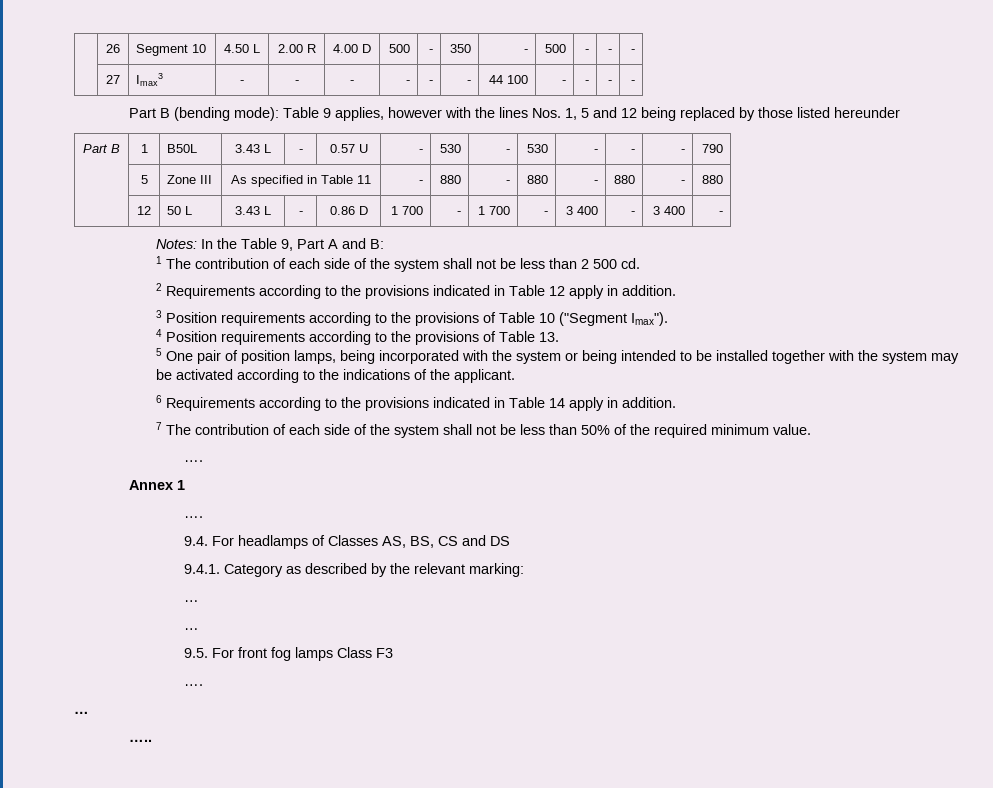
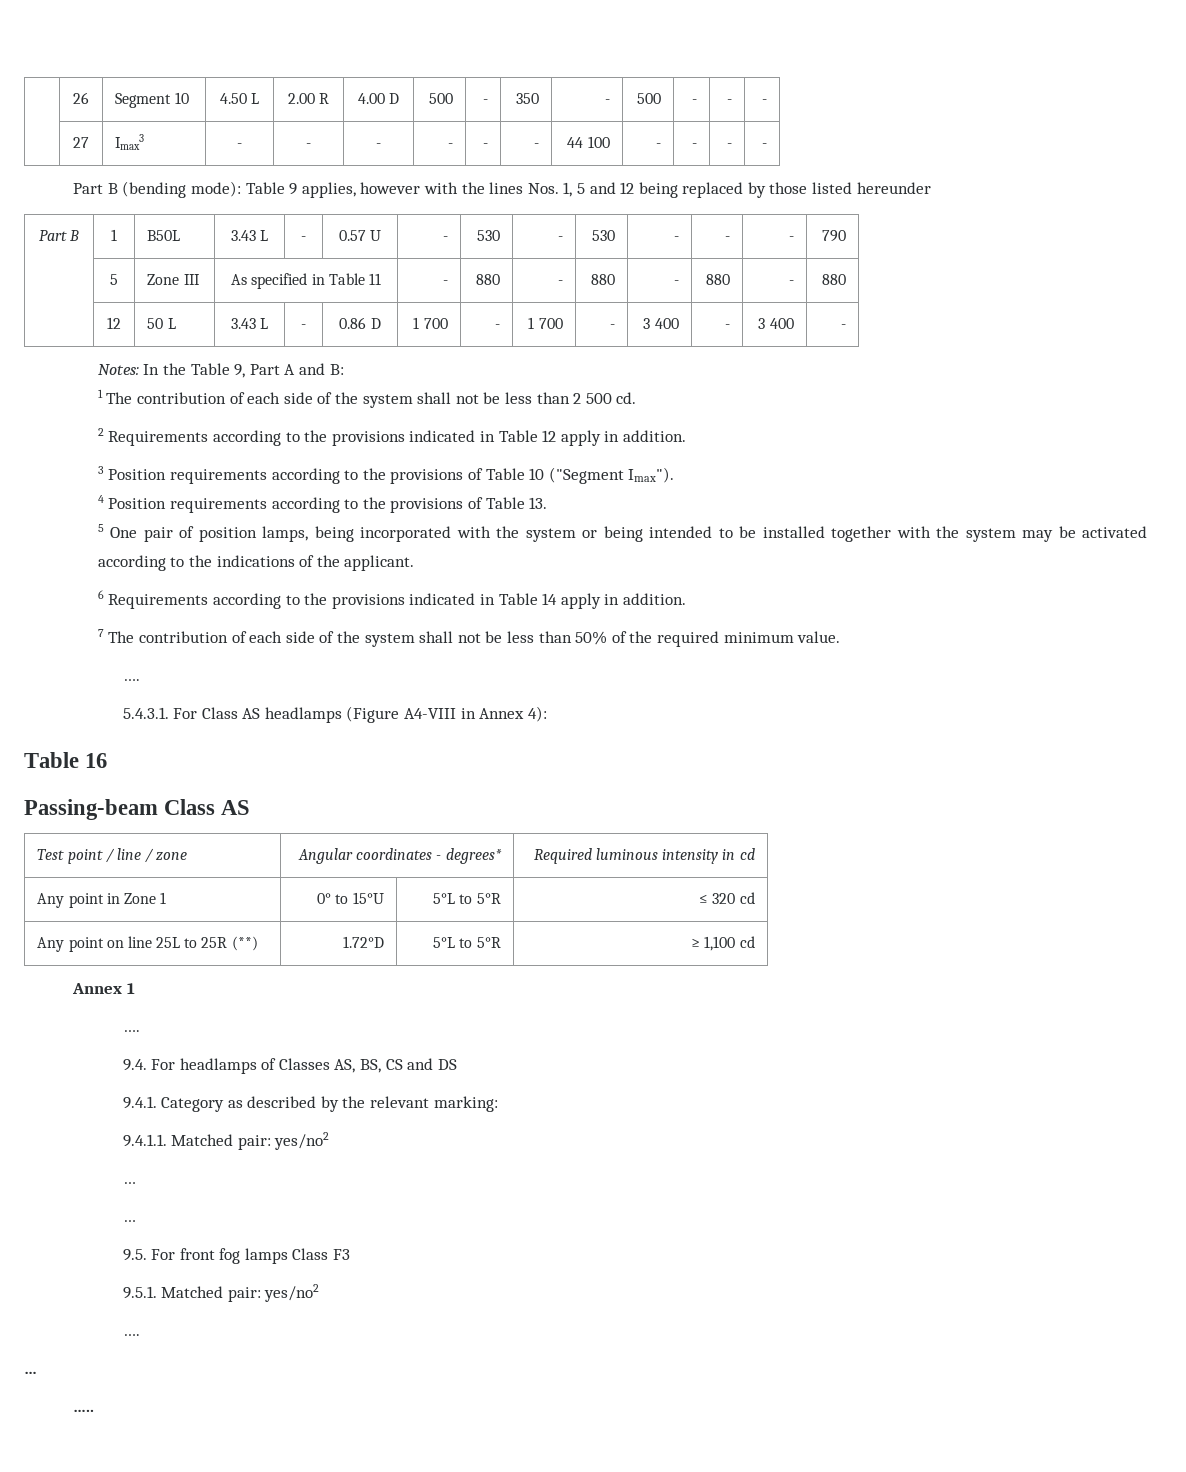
+ 5.4.3.1. For Class AS headlamps (Figure A4-VIII in Annex 4):
+ Table 16
+ Passing-beam Class AS
+ Test point / line / zone | Angular coordinates - degrees* | Required luminous intensity in cd
+ Any point in Zone 1 | 0° to 15°U | 5°L to 5°R | ≤ 320 cd
+ Any point on line 25L to 25R (**) | 1.72°D | 5°L to 5°R | ≥ 1,100 cd
+ 9.4.1.1. Matched pair: yes/no2
+ 9.5.1. Matched pair: yes/no2

